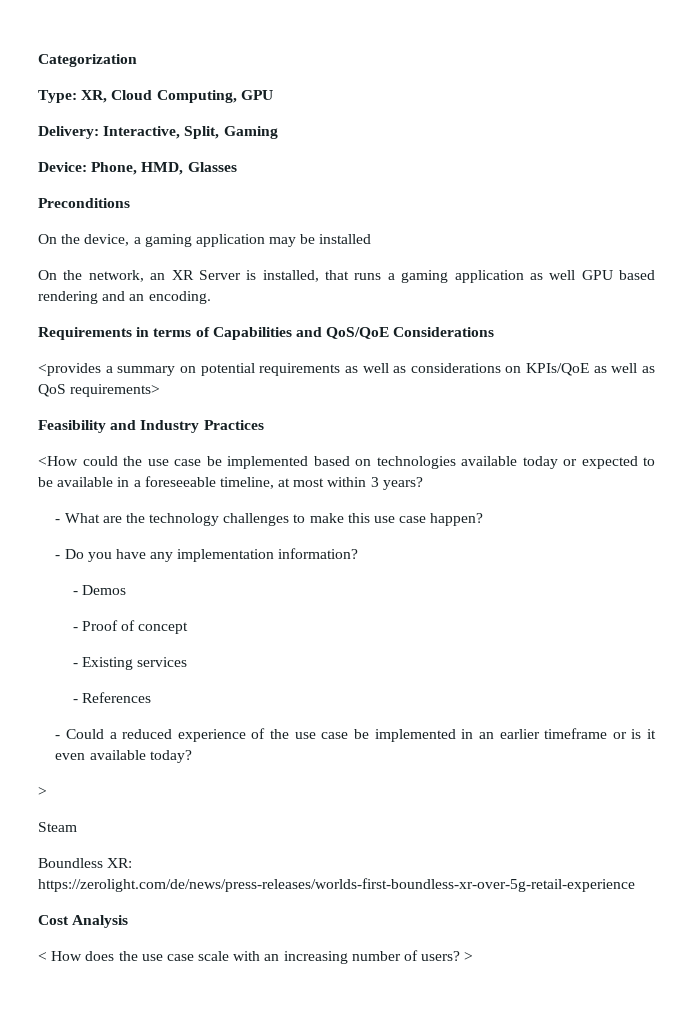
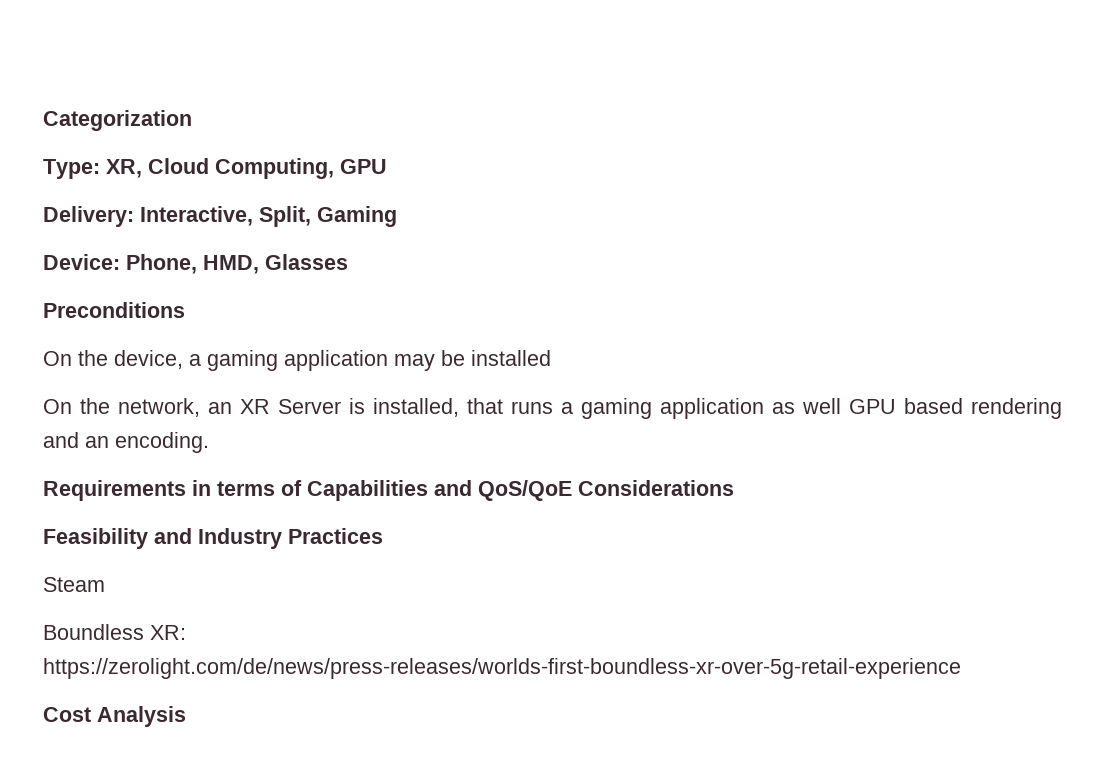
- <provides a summary on potential requirements as well as considerations on KPIs/QoE as well as QoS requirements>
  Feasibility and Industry Practices
- <How could the use case be implemented based on technologies available today or expected to be available in a foreseeable timeline, at most within 3 years?
- - What are the technology challenges to make this use case happen?
- - Do you have any implementation information?
- - Demos
- - Proof of concept
- - Existing services
- - References
- - Could a reduced experience of the use case be implemented in an earlier timeframe or is it even available today?
- >
- < How does the use case scale with an increasing number of users? >

